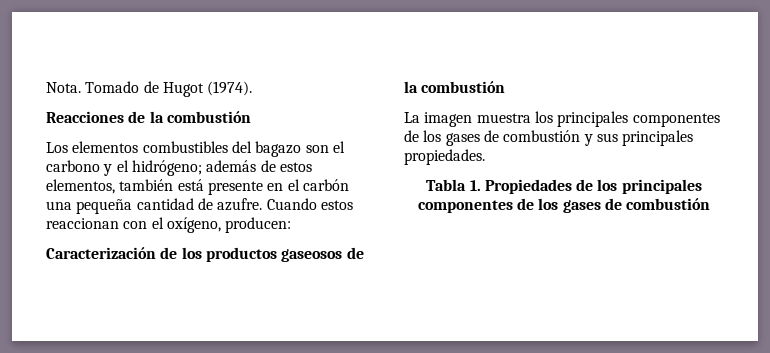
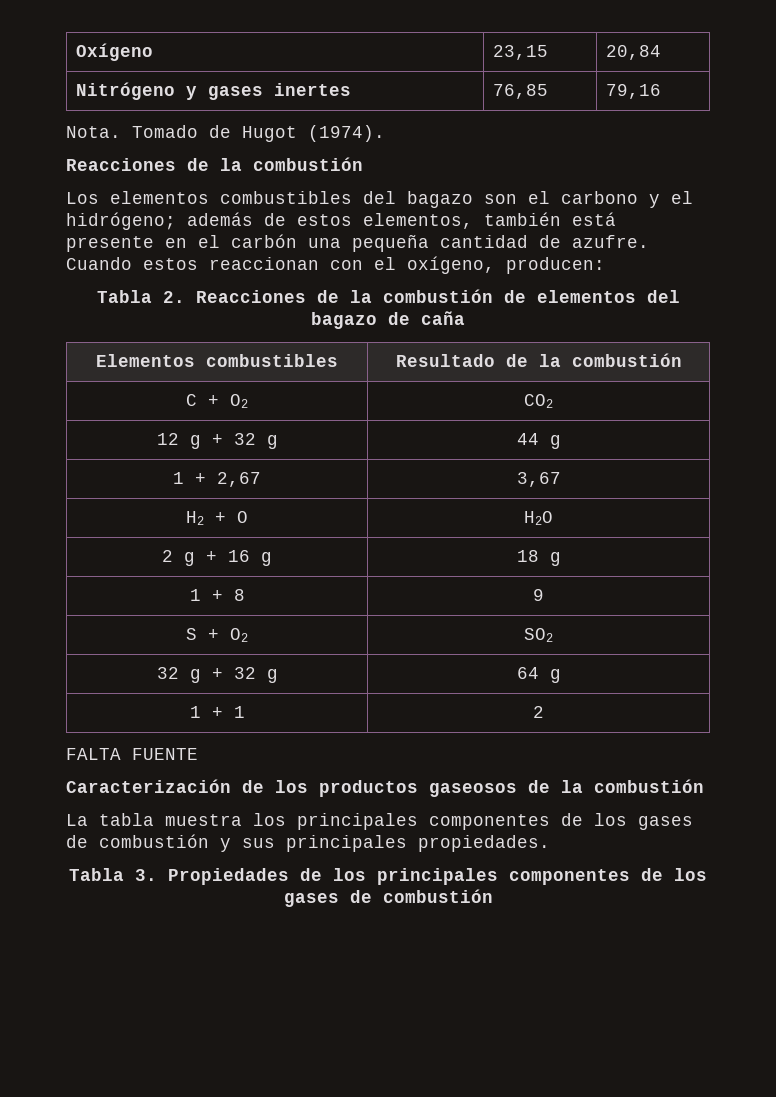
+ Oxígeno | 23,15 | 20,84
+ Nitrógeno y gases inertes | 76,85 | 79,16
+ Tabla 2. Reacciones de la combustión de elementos del bagazo de caña
+ Elementos combustibles | Resultado de la combustión
+ C + O2 | CO2
+ 12 g + 32 g | 44 g
+ 1 + 2,67 | 3,67
+ H2 + O | H2O
+ 2 g + 16 g | 18 g
+ 1 + 8 | 9
+ S + O2 | SO2
+ 32 g + 32 g | 64 g
+ 1 + 1 | 2
+ FALTA FUENTE
- La imagen muestra los principales componentes de los gases de combustión y sus principales propiedades.
+ La tabla muestra los principales componentes de los gases de combustión y sus principales propiedades.
- Tabla 1. Propiedades de los principales componentes de los gases de combustión
+ Tabla 3. Propiedades de los principales componentes de los gases de combustión

